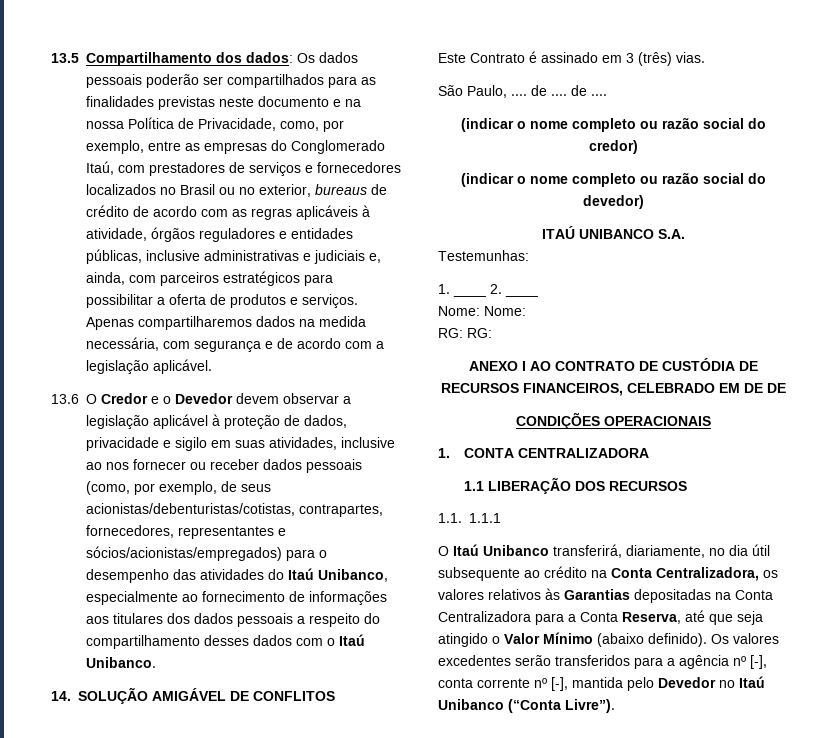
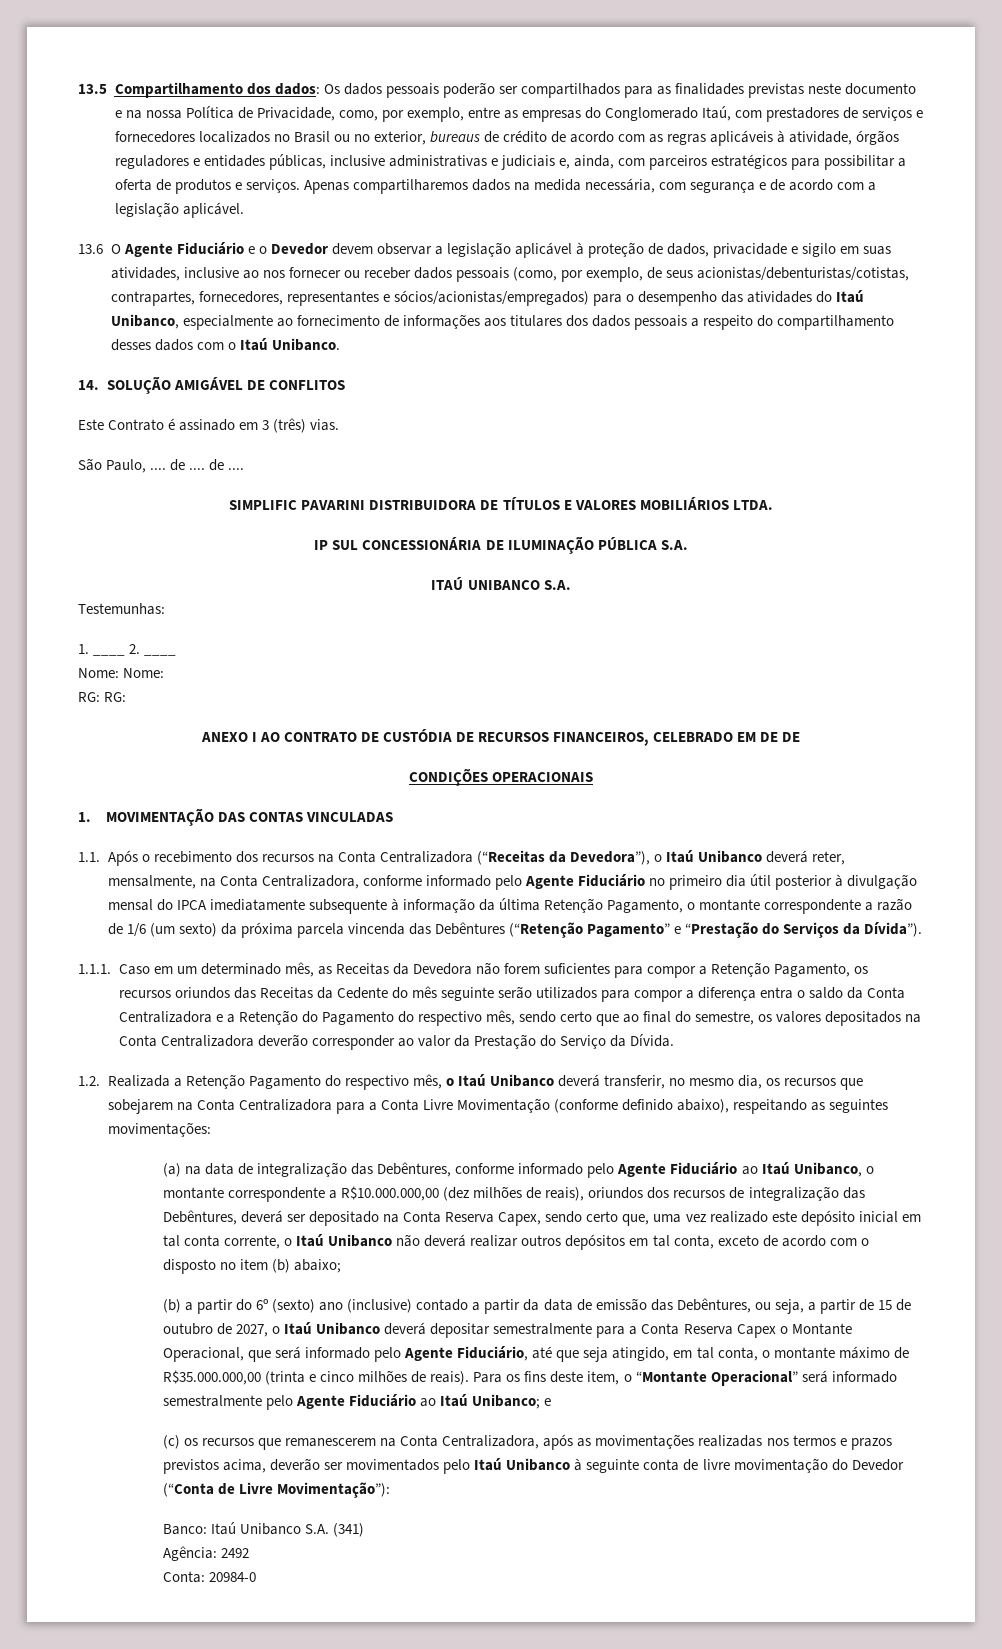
- 13.6 O Credor e o Devedor devem observar a legislação aplicável à proteção de dados, privacidade e sigilo em suas atividades, inclusive ao nos fornecer ou receber dados pessoais (como, por exemplo, de seus acionistas/debenturistas/cotistas, contrapartes, fornecedores, representantes e sócios/acionistas/empregados) para o desempenho das atividades do Itaú Unibanco, especialmente ao fornecimento de informações aos titulares dos dados pessoais a respeito do compartilhamento desses dados com o Itaú Unibanco.
+ 13.6 O Agente Fiduciário e o Devedor devem observar a legislação aplicável à proteção de dados, privacidade e sigilo em suas atividades, inclusive ao nos fornecer ou receber dados pessoais (como, por exemplo, de seus acionistas/debenturistas/cotistas, contrapartes, fornecedores, representantes e sócios/acionistas/empregados) para o desempenho das atividades do Itaú Unibanco, especialmente ao fornecimento de informações aos titulares dos dados pessoais a respeito do compartilhamento desses dados com o Itaú Unibanco.
- (indicar o nome completo ou razão social do credor)
- (indicar o nome completo ou razão social do devedor)
+ SIMPLIFIC PAVARINI DISTRIBUIDORA DE TÍTULOS E VALORES MOBILIÁRIOS LTDA.
+ IP SUL CONCESSIONÁRIA DE ILUMINAÇÃO PÚBLICA S.A.
- 1. CONTA CENTRALIZADORA
- 1.1 LIBERAÇÃO DOS RECURSOS
- 1.1. 1.1.1
- O Itaú Unibanco transferirá, diariamente, no dia útil subsequente ao crédito na Conta Centralizadora, os valores relativos às Garantias depositadas na Conta Centralizadora para a Conta Reserva, até que seja atingido o Valor Mínimo (abaixo definido). Os valores excedentes serão transferidos para a agência nº [-], conta corrente nº [-], mantida pelo Devedor no Itaú Unibanco (“Conta Livre”).
+ 1. MOVIMENTAÇÃO DAS CONTAS VINCULADAS
+ 1.1. Após o recebimento dos recursos na Conta Centralizadora (“Receitas da Devedora”), o Itaú Unibanco deverá reter, mensalmente, na Conta Centralizadora, conforme informado pelo Agente Fiduciário no primeiro dia útil posterior à divulgação mensal do IPCA imediatamente subsequente à informação da última Retenção Pagamento, o montante correspondente a razão de 1/6 (um sexto) da próxima parcela vincenda das Debêntures (“Retenção Pagamento” e “Prestação do Serviços da Dívida”).
+ 1.1.1. Caso em um determinado mês, as Receitas da Devedora não forem suficientes para compor a Retenção Pagamento, os recursos oriundos das Receitas da Cedente do mês seguinte serão utilizados para compor a diferença entra o saldo da Conta Centralizadora e a Retenção do Pagamento do respectivo mês, sendo certo que ao final do semestre, os valores depositados na Conta Centralizadora deverão corresponder ao valor da Prestação do Serviço da Dívida.
+ 1.2. Realizada a Retenção Pagamento do respectivo mês, o Itaú Unibanco deverá transferir, no mesmo dia, os recursos que sobejarem na Conta Centralizadora para a Conta Livre Movimentação (conforme definido abaixo), respeitando as seguintes movimentações:
+ (a) na data de integralização das Debêntures, conforme informado pelo Agente Fiduciário ao Itaú Unibanco, o montante correspondente a R$10.000.000,00 (dez milhões de reais), oriundos dos recursos de integralização das Debêntures, deverá ser depositado na Conta Reserva Capex, sendo certo que, uma vez realizado este depósito inicial em tal conta corrente, o Itaú Unibanco não deverá realizar outros depósitos em tal conta, exceto de acordo com o disposto no item (b) abaixo;
+ (b) a partir do 6º (sexto) ano (inclusive) contado a partir da data de emissão das Debêntures, ou seja, a partir de 15 de outubro de 2027, o Itaú Unibanco deverá depositar semestralmente para a Conta Reserva Capex o Montante Operacional, que será informado pelo Agente Fiduciário, até que seja atingido, em tal conta, o montante máximo de R$35.000.000,00 (trinta e cinco milhões de reais). Para os fins deste item, o “Montante Operacional” será informado semestralmente pelo Agente Fiduciário ao Itaú Unibanco; e
+ (c) os recursos que remanescerem na Conta Centralizadora, após as movimentações realizadas nos termos e prazos previstos acima, deverão ser movimentados pelo Itaú Unibanco à seguinte conta de livre movimentação do Devedor (“Conta de Livre Movimentação”):
+ Banco: Itaú Unibanco S.A. (341)
+ Agência: 2492
+ Conta: 20984-0

